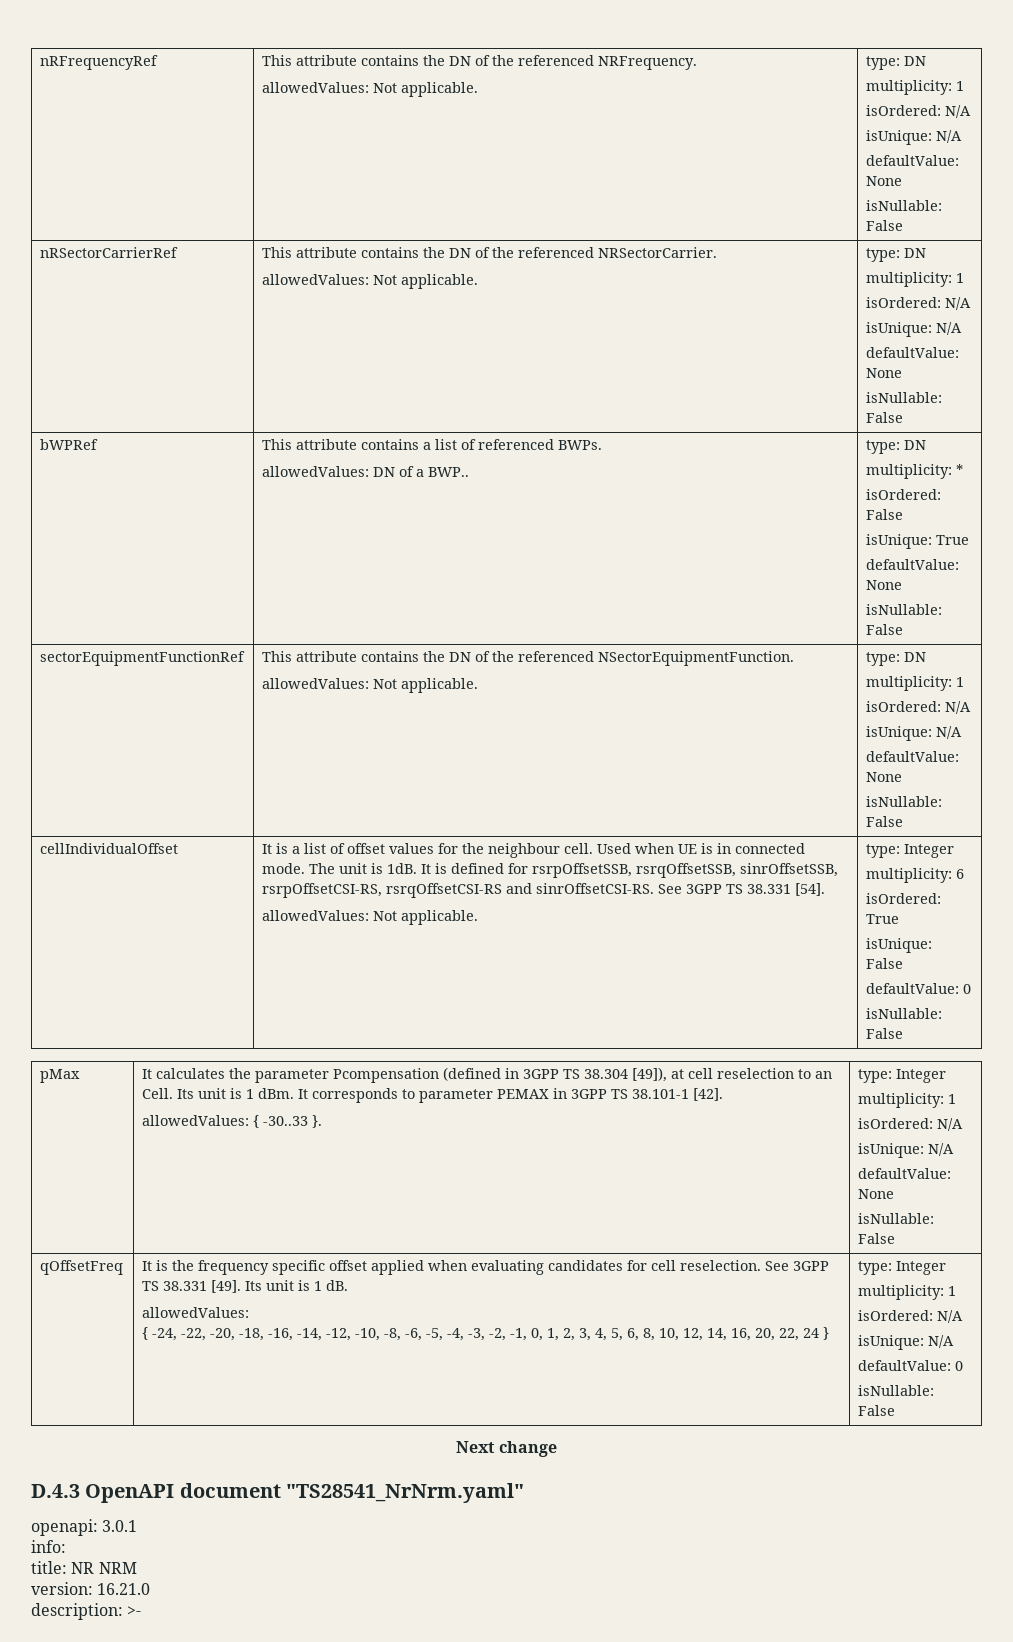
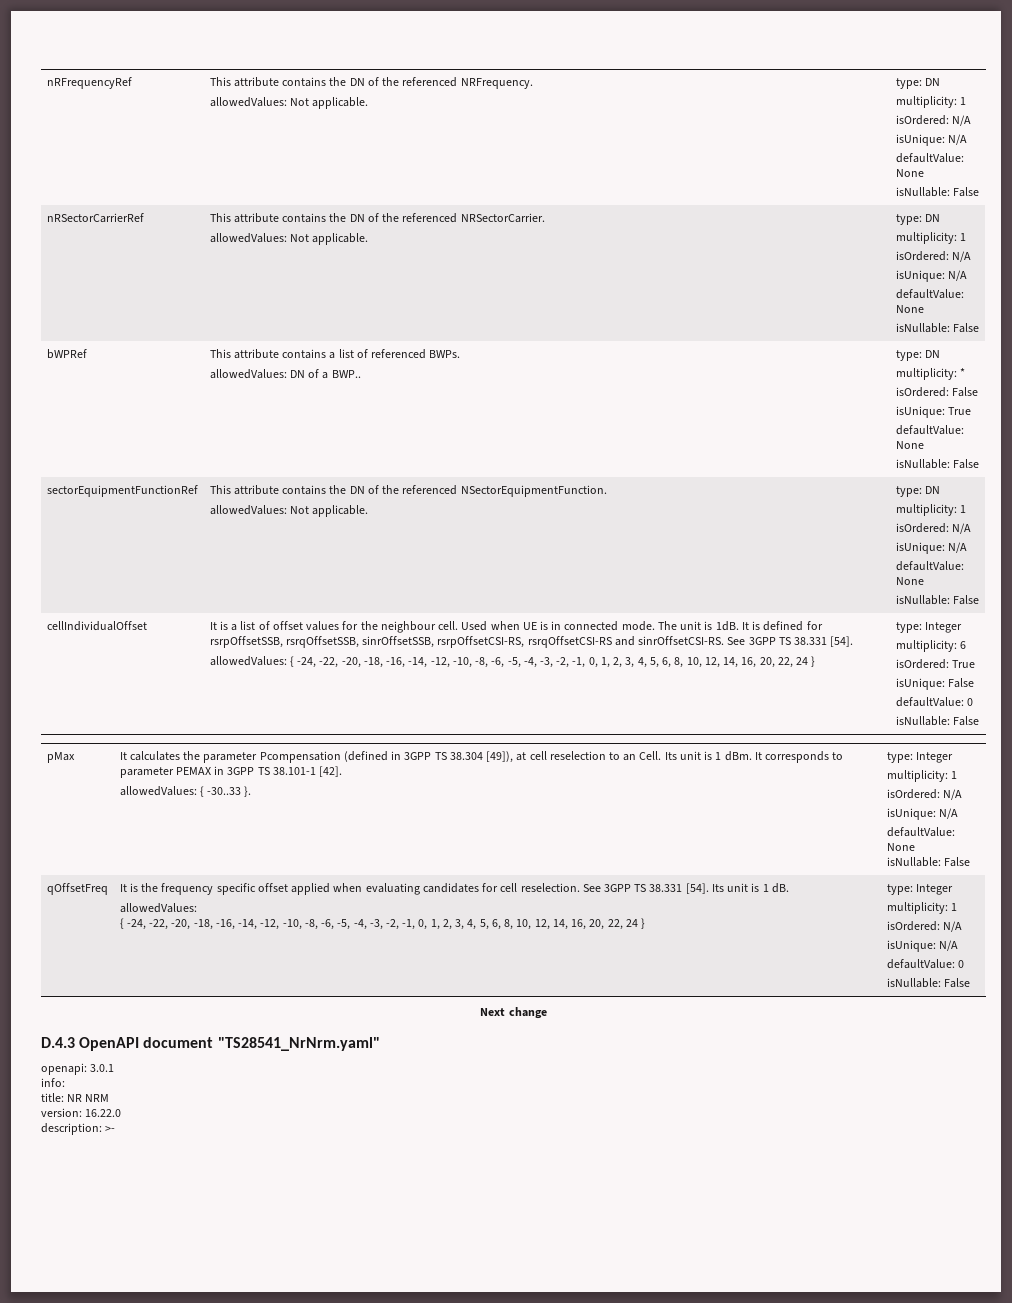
  It is defined for rsrpOffsetSSB, rsrqOffsetSSB, sinrOffsetSSB, rsrpOffsetCSI-RS, rsrqOffsetCSI-RS and sinrOffsetCSI-RS. See 3GPP TS 38.331 [54].
- allowedValues: Not applicable.
+ allowedValues: { -24, -22, -20, -18, -16, -14, -12, -10, -8, -6, -5, -4, -3, -2, -1, 0, 1, 2, 3, 4, 5, 6, 8, 10, 12, 14, 16, 20, 22, 24 }
- It is the frequency specific offset applied when evaluating candidates for cell reselection. See 3GPP TS 38.331 [49].
+ It is the frequency specific offset applied when evaluating candidates for cell reselection. See 3GPP TS 38.331 [54].
- version: 16.21.0
+ version: 16.22.0

